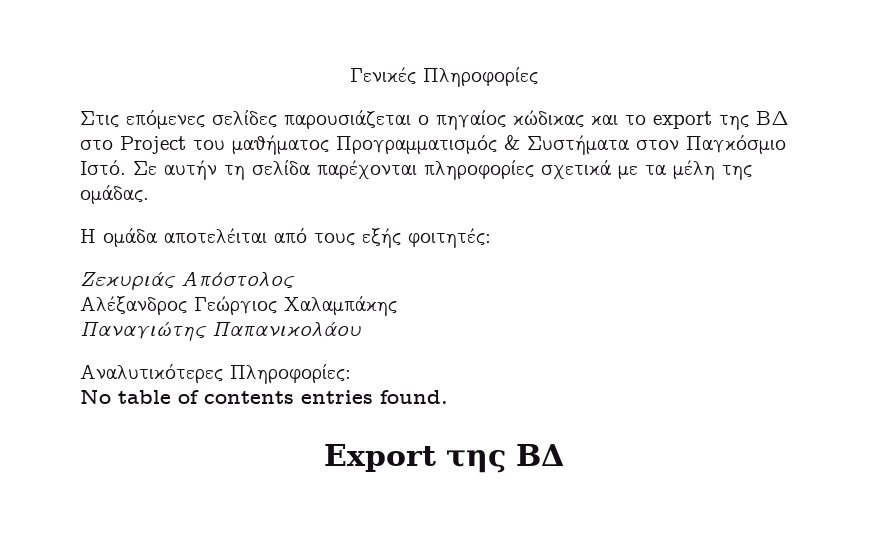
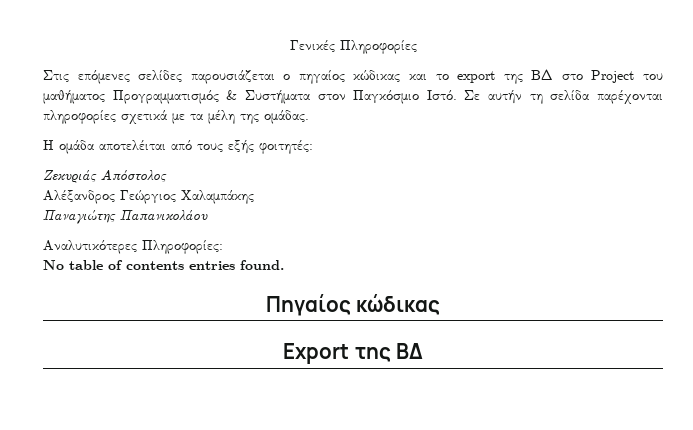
+ Πηγαίος κώδικας

